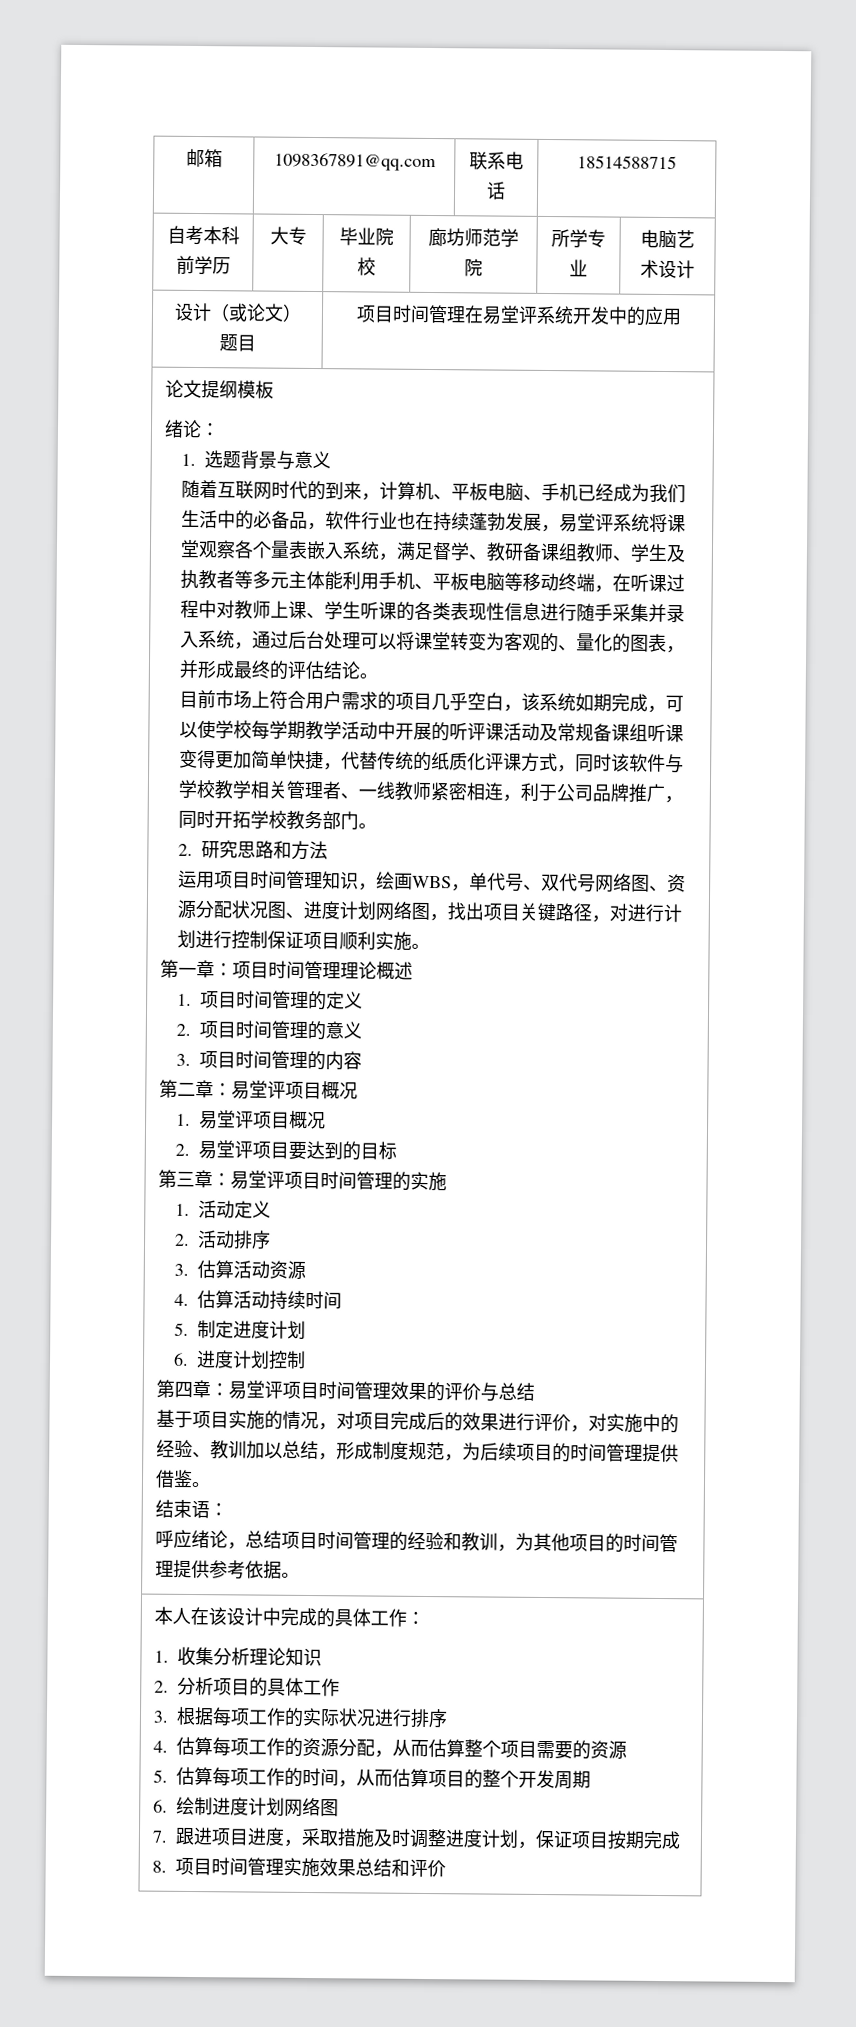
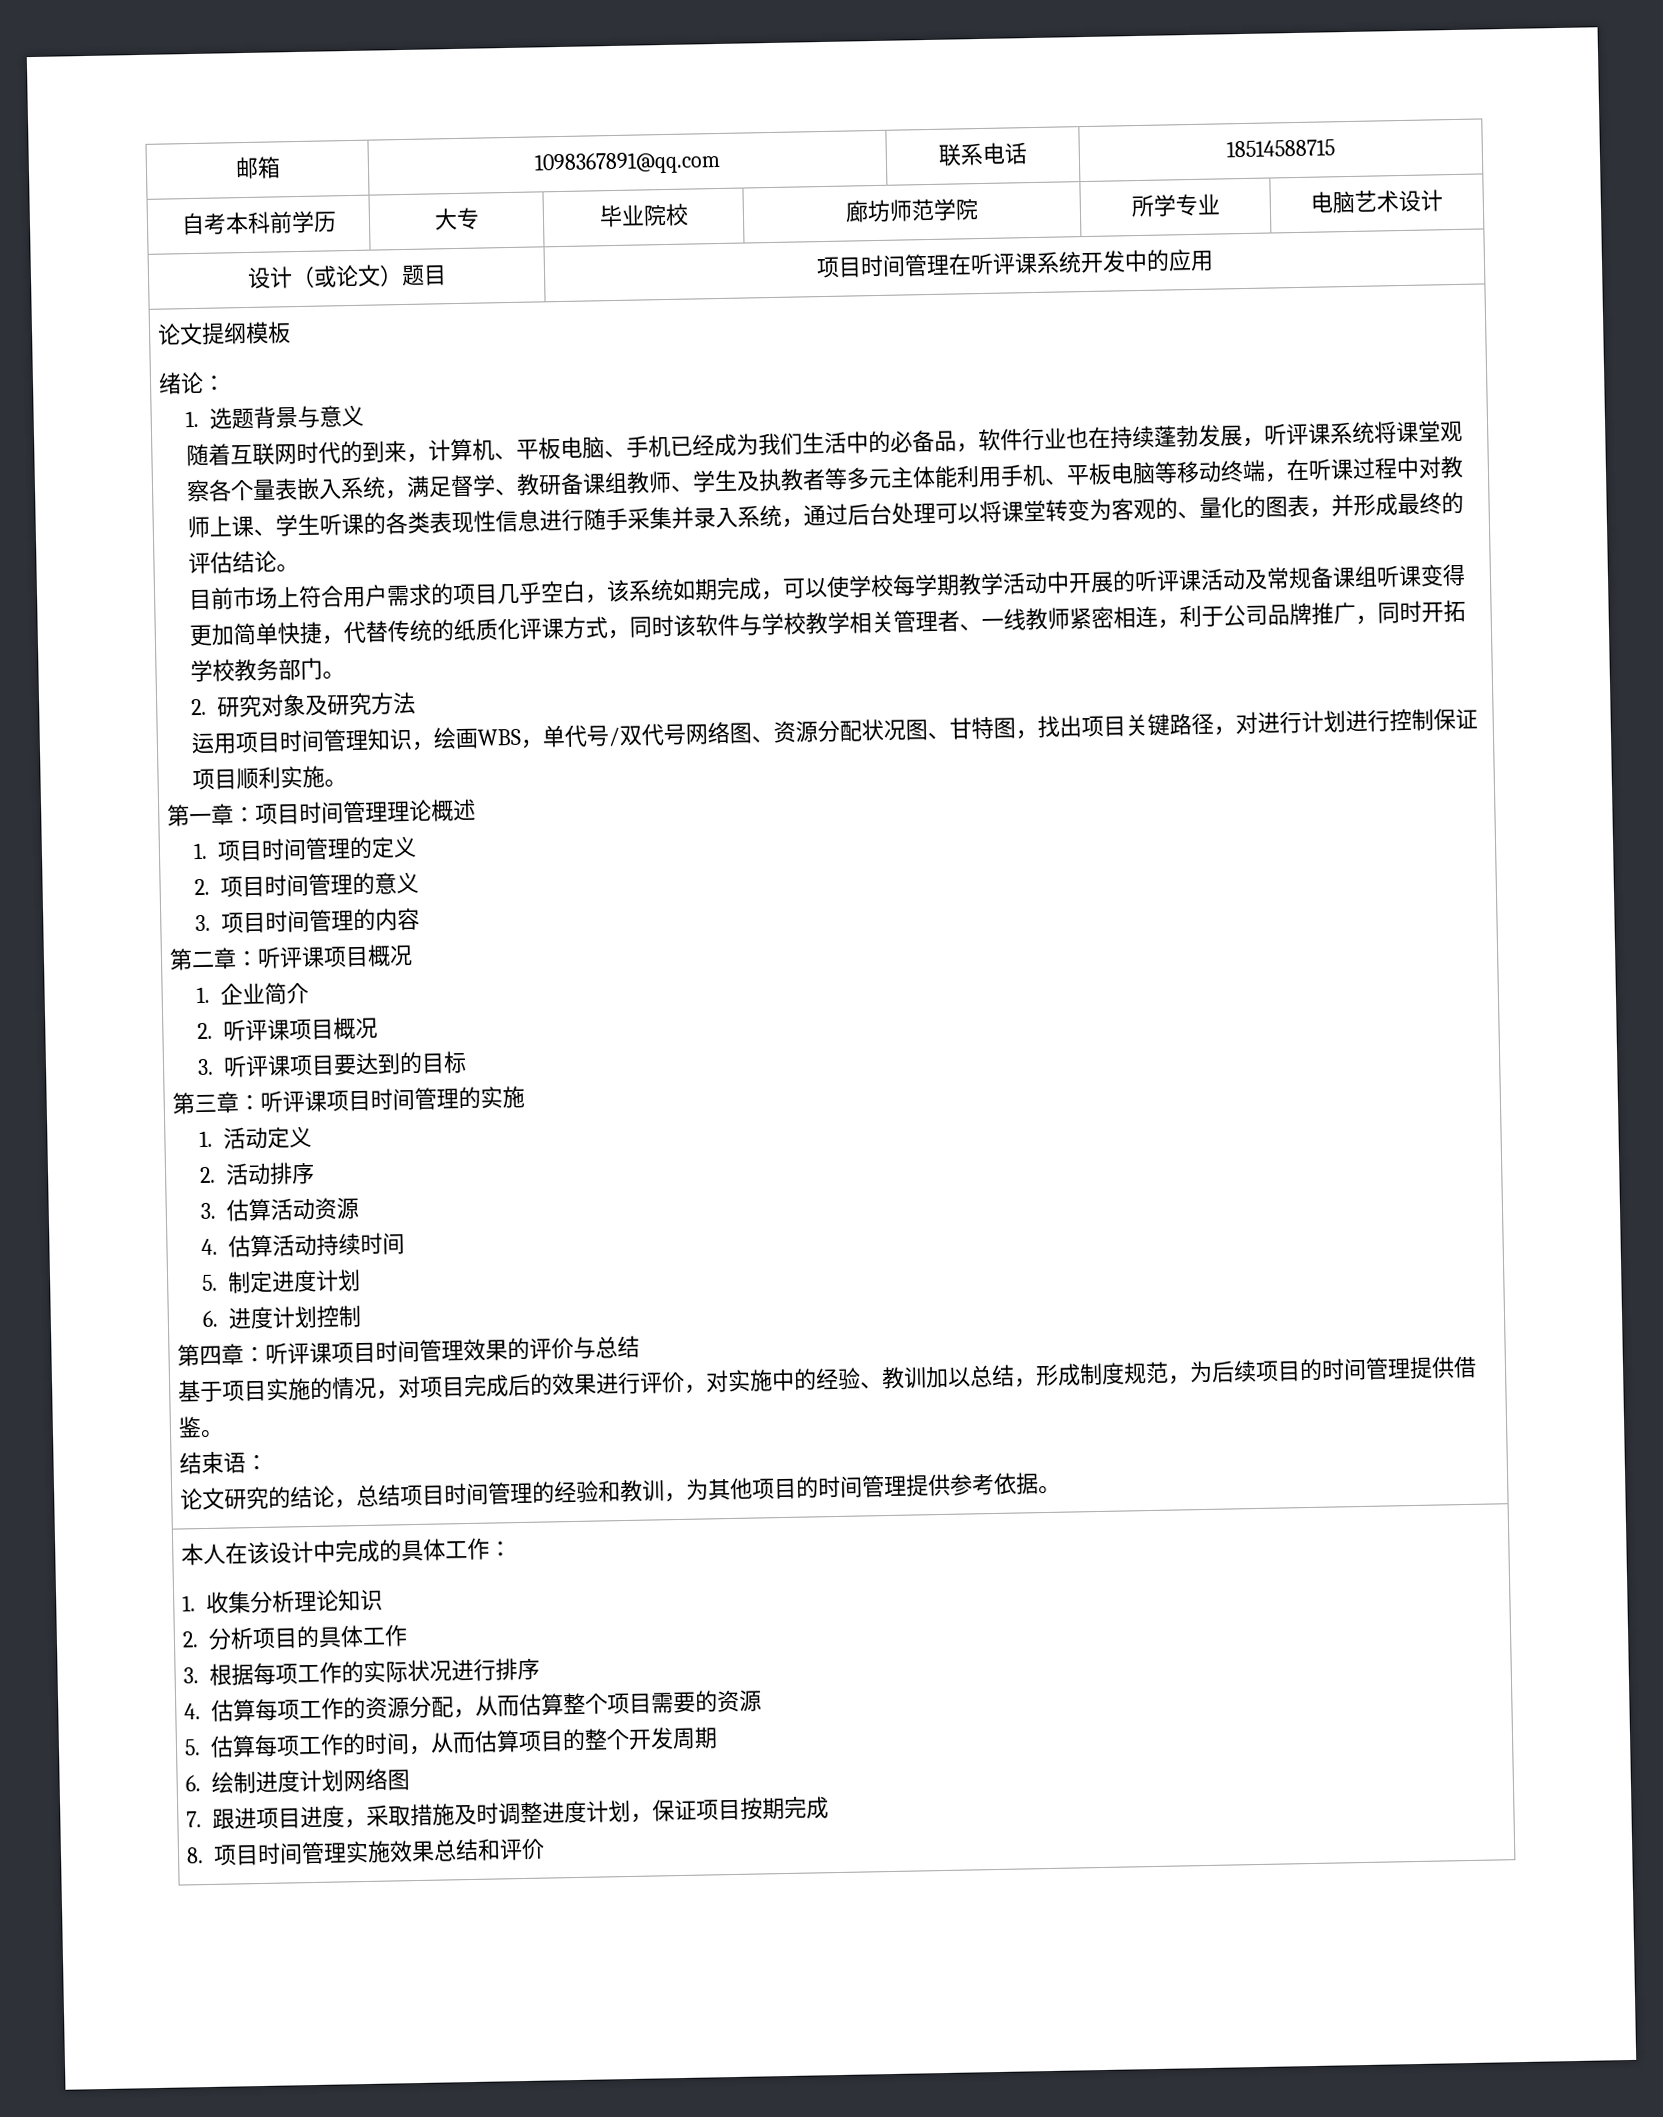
- 设计（或论文）题目 | 项目时间管理在易堂评系统开发中的应用
+ 设计（或论文）题目 | 项目时间管理在听评课系统开发中的应用
- 随着互联网时代的到来，计算机、平板电脑、手机已经成为我们生活中的必备品，软件行业也在持续蓬勃发展，易堂评系统将课堂观察各个量表嵌入系统，满足督学、教研备课组教师、学生及执教者等多元主体能利用手机、平板电脑等移动终端，在听课过程中对教师上课、学生听课的各类表现性信息进行随手采集并录入系统，通过后台处理可以将课堂转变为客观的、量化的图表，并形成最终的评估结论。
+ 随着互联网时代的到来，计算机、平板电脑、手机已经成为我们生活中的必备品，软件行业也在持续蓬勃发展，听评课系统将课堂观察各个量表嵌入系统，满足督学、教研备课组教师、学生及执教者等多元主体能利用手机、平板电脑等移动终端，在听课过程中对教师上课、学生听课的各类表现性信息进行随手采集并录入系统，通过后台处理可以将课堂转变为客观的、量化的图表，并形成最终的评估结论。
- 2.研究思路和方法
+ 2.研究对象及研究方法
- 运用项目时间管理知识，绘画WBS，单代号、双代号网络图、资源分配状况图、进度计划网络图，找出项目关键路径，对进行计划进行控制保证项目顺利实施。
+ 运用项目时间管理知识，绘画WBS，单代号/双代号网络图、资源分配状况图、甘特图，找出项目关键路径，对进行计划进行控制保证项目顺利实施。
- 第二章：易堂评项目概况
+ 第二章：听评课项目概况
- 1.易堂评项目概况
- 2.易堂评项目要达到的目标
+ 1.企业简介
+ 2.听评课项目概况
+ 3.听评课项目要达到的目标
- 第三章：易堂评项目时间管理的实施
+ 第三章：听评课项目时间管理的实施
- 第四章：易堂评项目时间管理效果的评价与总结
+ 第四章：听评课项目时间管理效果的评价与总结
- 呼应绪论，总结项目时间管理的经验和教训，为其他项目的时间管理提供参考依据。
+ 论文研究的结论，总结项目时间管理的经验和教训，为其他项目的时间管理提供参考依据。

